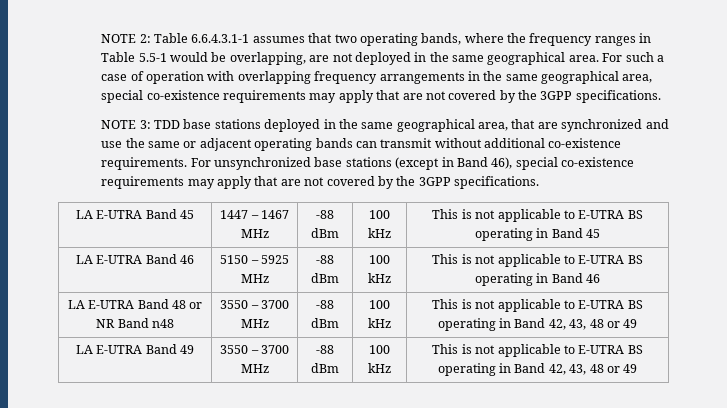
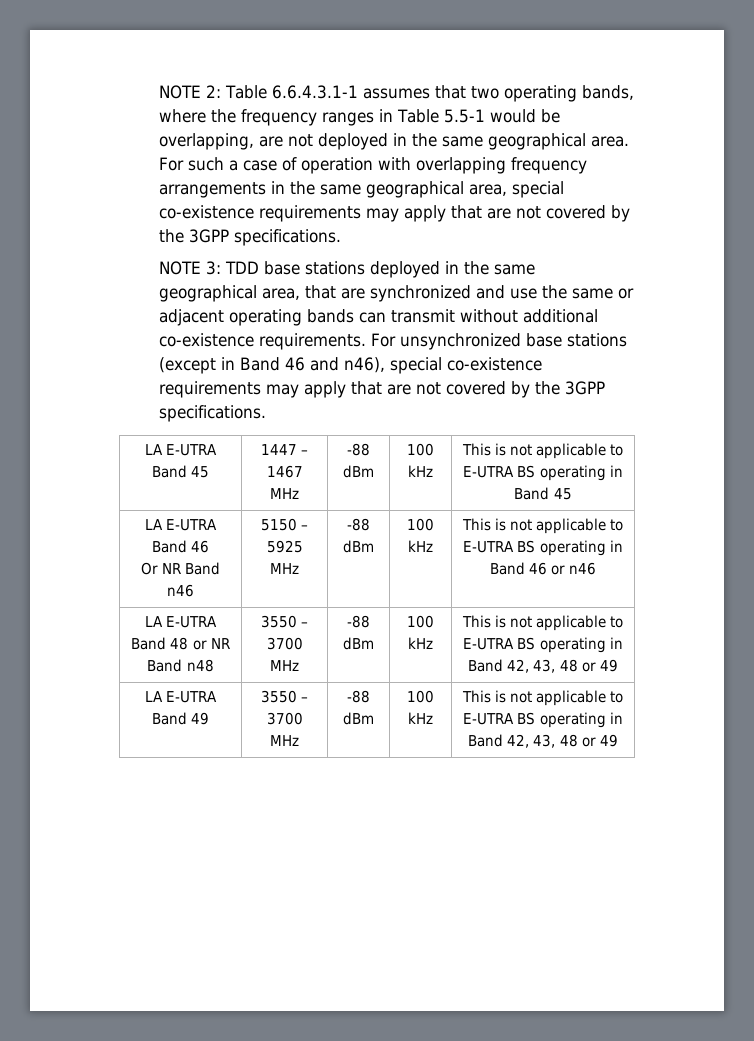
- For unsynchronized base stations (except in Band 46), special co-existence requirements may apply that are not covered by the 3GPP specifications.
+ For unsynchronized base stations (except in Band 46 and n46), special co-existence requirements may apply that are not covered by the 3GPP specifications.
- LA E-UTRA Band 46 | 5150 – 5925 MHz | -88 dBm | 100 kHz | This is not applicable to E-UTRA BS operating in Band 46
+ LA E-UTRA Band 46
+ Or NR Band n46 | 5150 – 5925 MHz | -88 dBm | 100 kHz | This is not applicable to E-UTRA BS operating in Band 46 or n46

